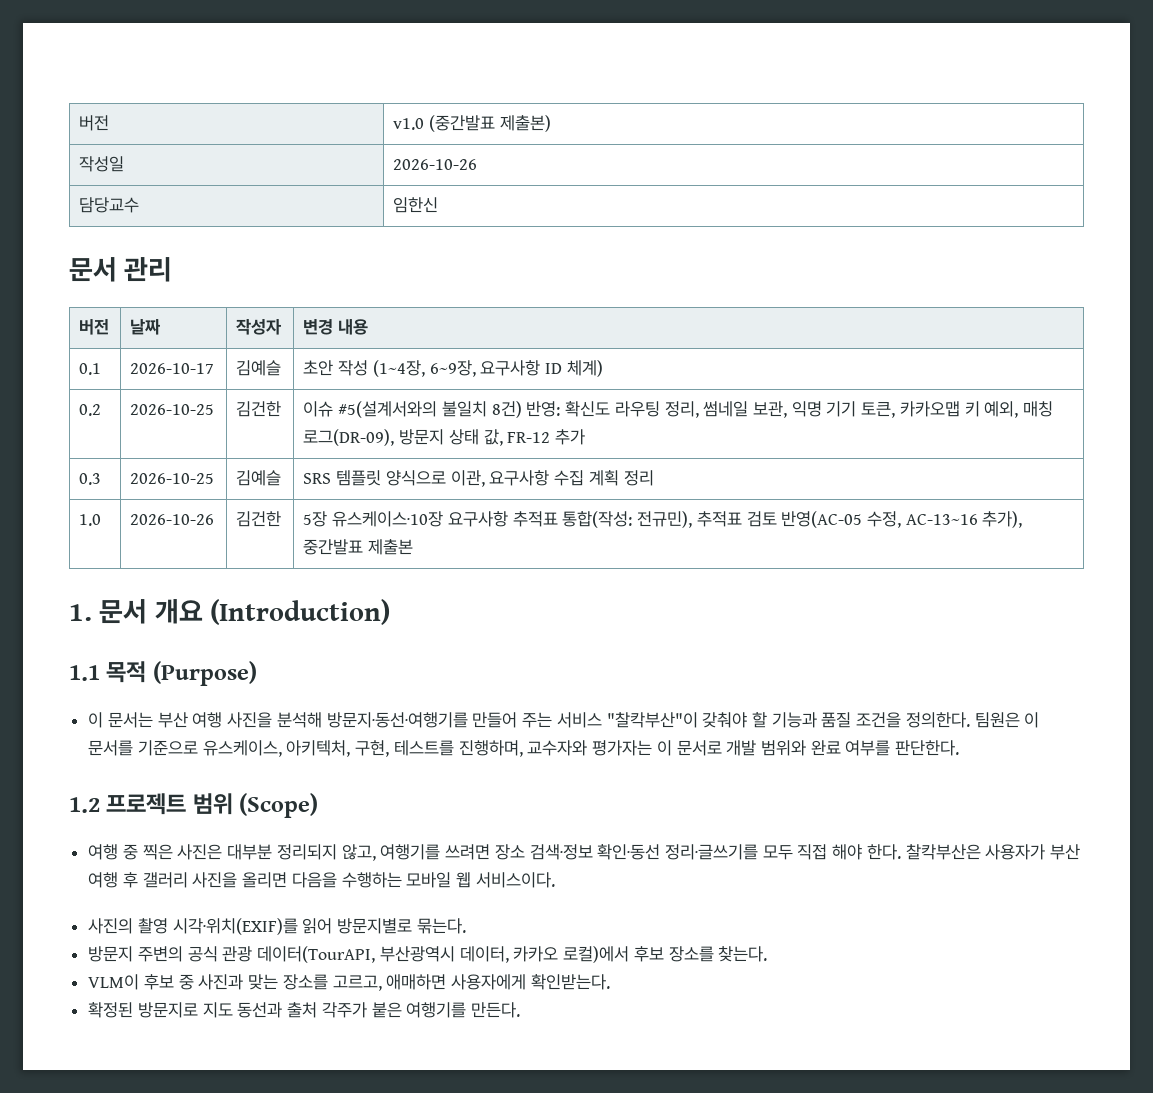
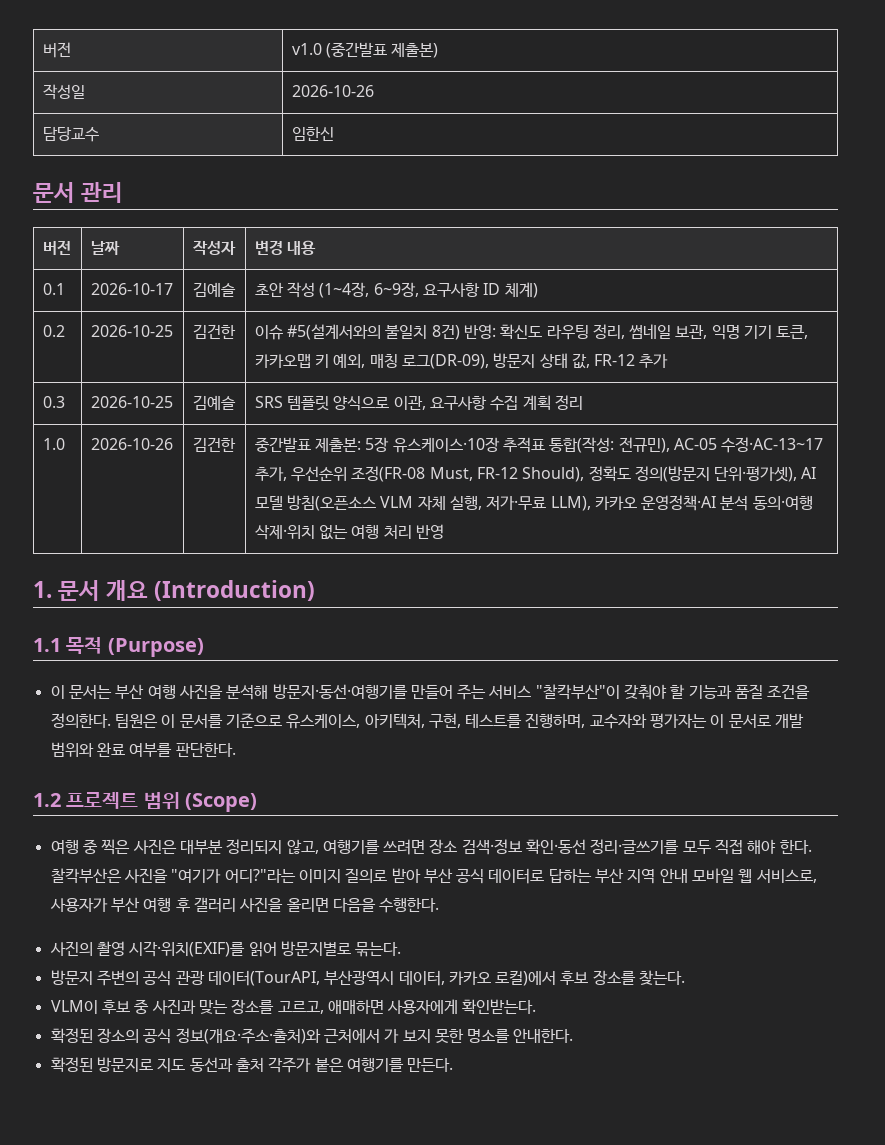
- 1.0 | 2026-10-26 | 김건한 | 5장 유스케이스·10장 요구사항 추적표 통합(작성: 전규민), 추적표 검토 반영(AC-05 수정, AC-13~16 추가), 중간발표 제출본
+ 1.0 | 2026-10-26 | 김건한 | 중간발표 제출본: 5장 유스케이스·10장 추적표 통합(작성: 전규민), AC-05 수정·AC-13~17 추가, 우선순위 조정(FR-08 Must, FR-12 Should), 정확도 정의(방문지 단위·평가셋), AI 모델 방침(오픈소스 VLM 자체 실행, 저가·무료 LLM), 카카오 운영정책·AI 분석 동의·여행 삭제·위치 없는 여행 처리 반영
- 찰칵부산은 사용자가 부산 여행 후 갤러리 사진을 올리면 다음을 수행하는 모바일 웹 서비스이다.
+ 찰칵부산은 사진을 "여기가 어디?"라는 이미지 질의로 받아 부산 공식 데이터로 답하는 부산 지역 안내 모바일 웹 서비스로, 사용자가 부산 여행 후 갤러리 사진을 올리면 다음을 수행한다.
+ 확정된 장소의 공식 정보(개요·주소·출처)와 근처에서 가 보지 못한 명소를 안내한다.

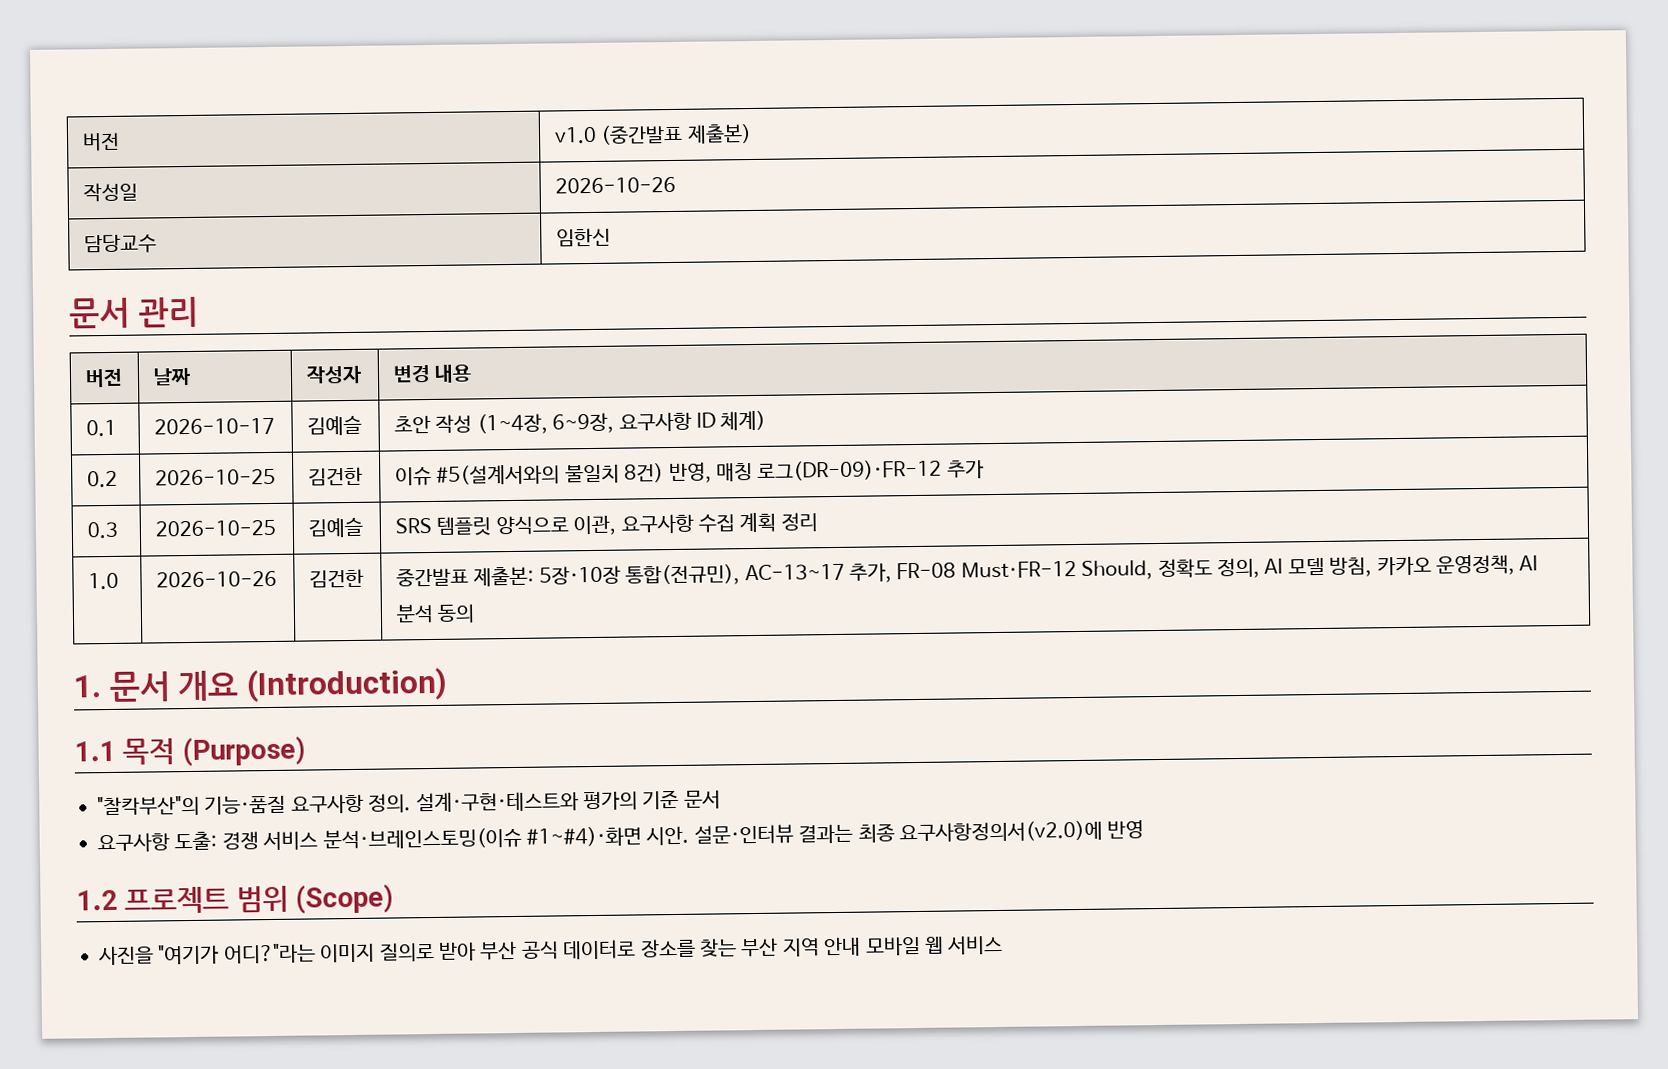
- 0.2 | 2026-10-25 | 김건한 | 이슈 #5(설계서와의 불일치 8건) 반영: 확신도 라우팅 정리, 썸네일 보관, 익명 기기 토큰, 카카오맵 키 예외, 매칭 로그(DR-09), 방문지 상태 값, FR-12 추가
+ 0.2 | 2026-10-25 | 김건한 | 이슈 #5(설계서와의 불일치 8건) 반영, 매칭 로그(DR-09)·FR-12 추가
- 1.0 | 2026-10-26 | 김건한 | 중간발표 제출본: 5장 유스케이스·10장 추적표 통합(작성: 전규민), AC-05 수정·AC-13~17 추가, 우선순위 조정(FR-08 Must, FR-12 Should), 정확도 정의(방문지 단위·평가셋), AI 모델 방침(오픈소스 VLM 자체 실행, 저가·무료 LLM), 카카오 운영정책·AI 분석 동의·여행 삭제·위치 없는 여행 처리 반영
+ 1.0 | 2026-10-26 | 김건한 | 중간발표 제출본: 5장·10장 통합(전규민), AC-13~17 추가, FR-08 Must·FR-12 Should, 정확도 정의, AI 모델 방침, 카카오 운영정책, AI 분석 동의
- 이 문서는 부산 여행 사진을 분석해 방문지·동선·여행기를 만들어 주는 서비스 "찰칵부산"이 갖춰야 할 기능과 품질 조건을 정의한다. 팀원은 이 문서를 기준으로 유스케이스, 아키텍처, 구현, 테스트를 진행하며, 교수자와 평가자는 이 문서로 개발 범위와 완료 여부를 판단한다.
+ "찰칵부산"의 기능·품질 요구사항 정의. 설계·구현·테스트와 평가의 기준 문서
+ 요구사항 도출: 경쟁 서비스 분석·브레인스토밍(이슈 #1~#4)·화면 시안. 설문·인터뷰 결과는 최종 요구사항정의서(v2.0)에 반영
  1.2 프로젝트 범위 (Scope)
- 여행 중 찍은 사진은 대부분 정리되지 않고, 여행기를 쓰려면 장소 검색·정보 확인·동선 정리·글쓰기를 모두 직접 해야 한다. 찰칵부산은 사진을 "여기가 어디?"라는 이미지 질의로 받아 부산 공식 데이터로 답하는 부산 지역 안내 모바일 웹 서비스로, 사용자가 부산 여행 후 갤러리 사진을 올리면 다음을 수행한다.
- 사진의 촬영 시각·위치(EXIF)를 읽어 방문지별로 묶는다.
- 방문지 주변의 공식 관광 데이터(TourAPI, 부산광역시 데이터, 카카오 로컬)에서 후보 장소를 찾는다.
- VLM이 후보 중 사진과 맞는 장소를 고르고, 애매하면 사용자에게 확인받는다.
- 확정된 장소의 공식 정보(개요·주소·출처)와 근처에서 가 보지 못한 명소를 안내한다.
- 확정된 방문지로 지도 동선과 출처 각주가 붙은 여행기를 만든다.
+ 사진을 "여기가 어디?"라는 이미지 질의로 받아 부산 공식 데이터로 장소를 찾는 부산 지역 안내 모바일 웹 서비스

